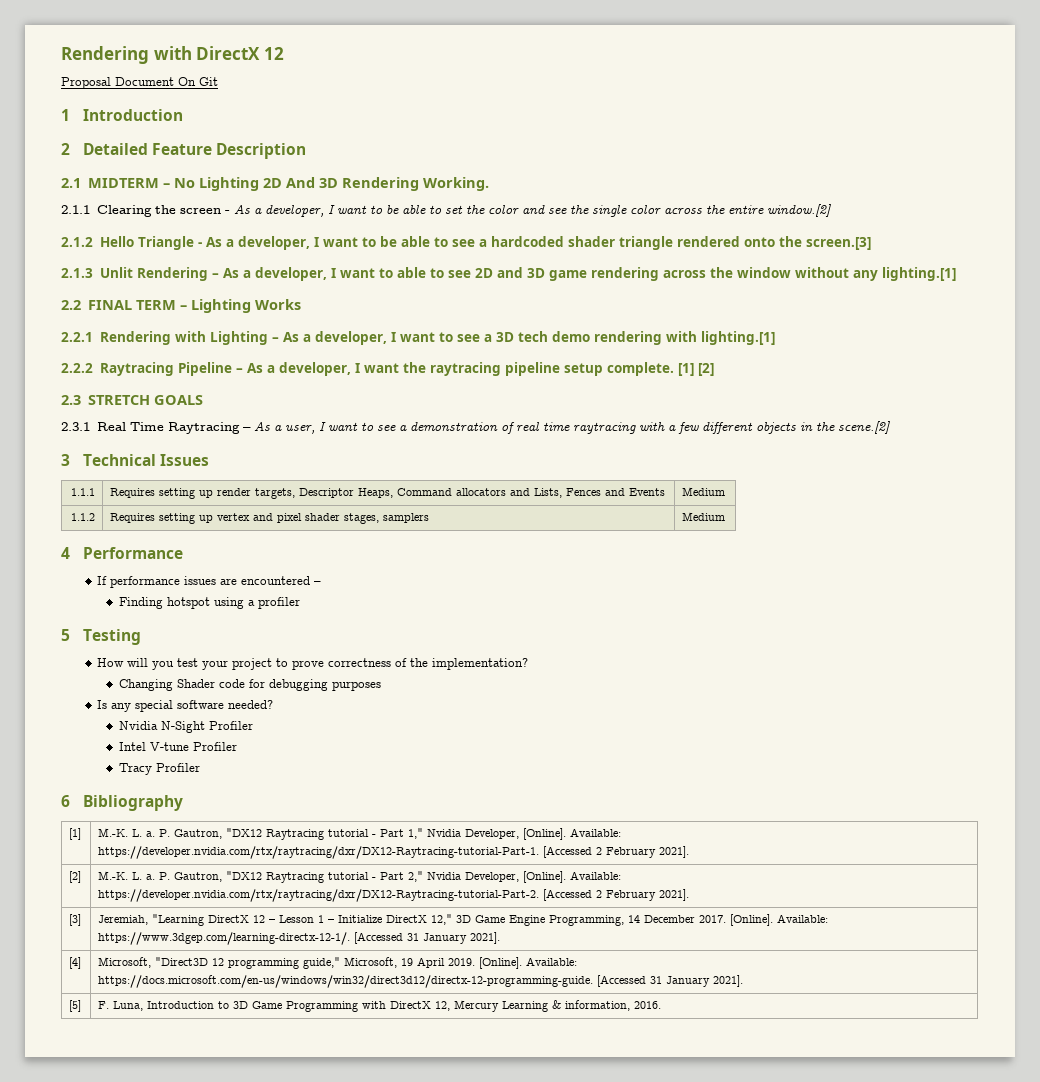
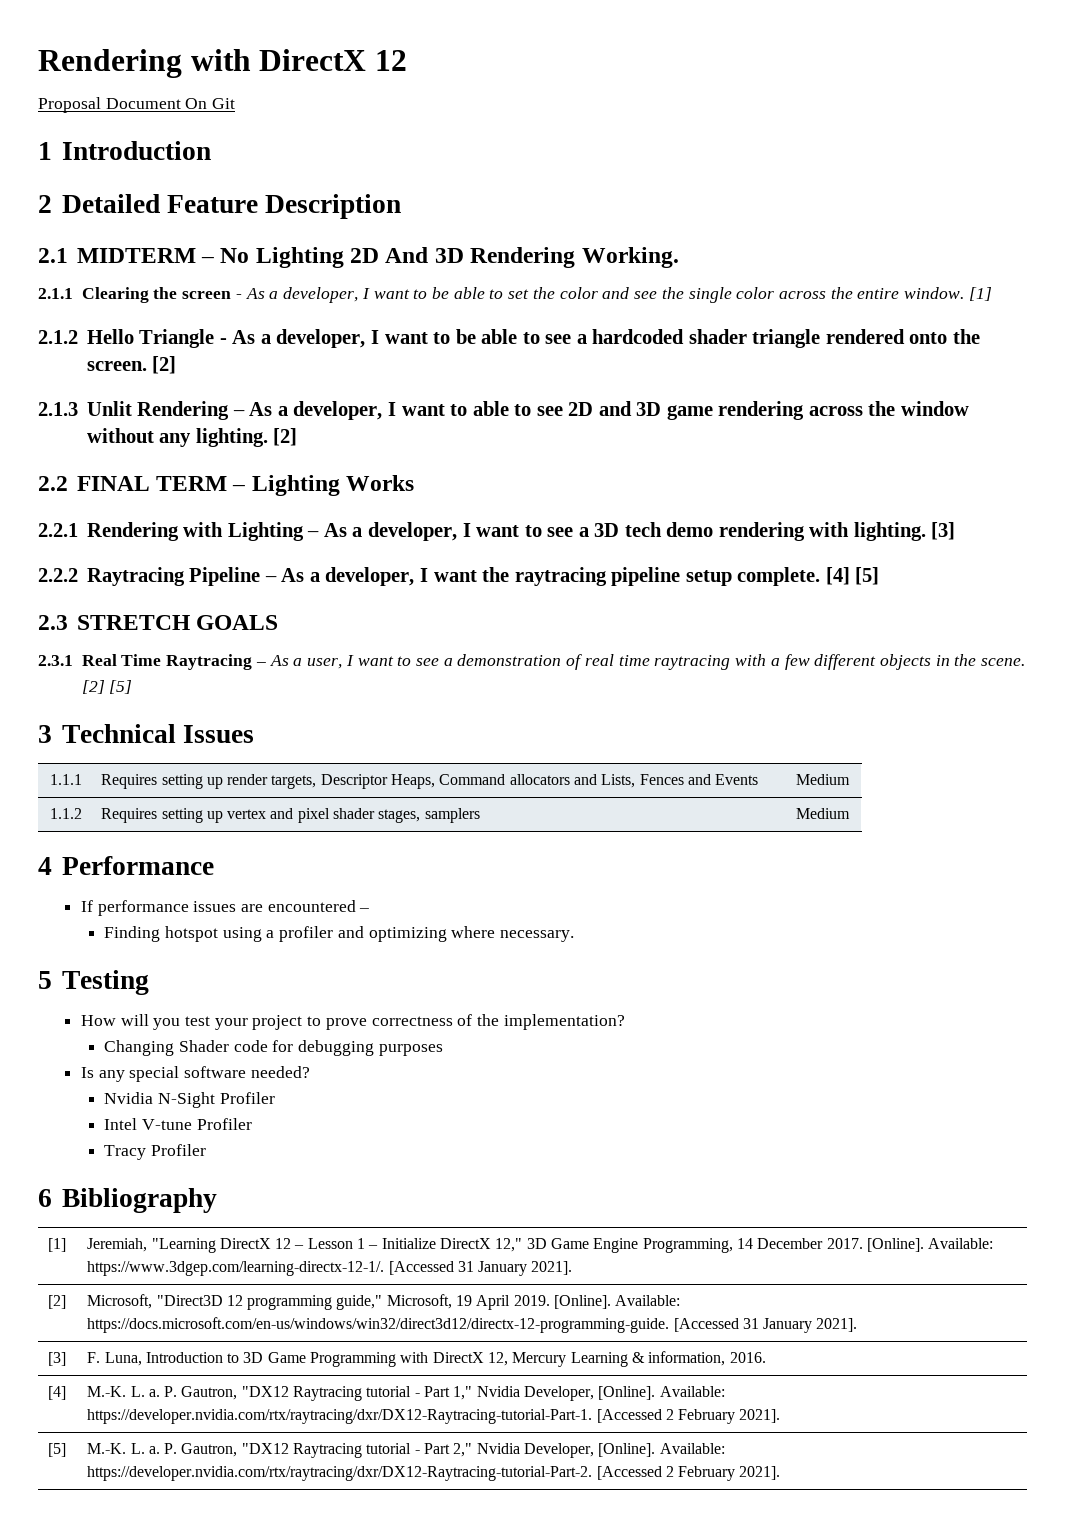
- 2.1.1 Clearing the screen - As a developer, I want to be able to set the color and see the single color across the entire window.[2]
+ 2.1.1 Clearing the screen - As a developer, I want to be able to set the color and see the single color across the entire window. [1]
- 2.1.2 Hello Triangle - As a developer, I want to be able to see a hardcoded shader triangle rendered onto the screen.[3]
+ 2.1.2 Hello Triangle - As a developer, I want to be able to see a hardcoded shader triangle rendered onto the screen. [2]
- 2.1.3 Unlit Rendering – As a developer, I want to able to see 2D and 3D game rendering across the window without any lighting.[1]
+ 2.1.3 Unlit Rendering – As a developer, I want to able to see 2D and 3D game rendering across the window without any lighting. [2]
- 2.2.1 Rendering with Lighting – As a developer, I want to see a 3D tech demo rendering with lighting.[1]
+ 2.2.1 Rendering with Lighting – As a developer, I want to see a 3D tech demo rendering with lighting. [3]
- [1] [2]
+ [4] [5]
- 2.3.1 Real Time Raytracing – As a user, I want to see a demonstration of real time raytracing with a few different objects in the scene.[2]
+ 2.3.1 Real Time Raytracing – As a user, I want to see a demonstration of real time raytracing with a few different objects in the scene. [2] [5]
- Finding hotspot using a profiler
+ Finding hotspot using a profiler and optimizing where necessary.
- [1] | M.-K. L. a. P. Gautron, "DX12 Raytracing tutorial - Part 1," Nvidia Developer, [Online]. Available: https://developer.nvidia.com/rtx/raytracing/dxr/DX12-Raytracing-tutorial-Part-1. [Accessed 2 February 2021].
- [2] | M.-K. L. a. P. Gautron, "DX12 Raytracing tutorial - Part 2," Nvidia Developer, [Online]. Available: https://developer.nvidia.com/rtx/raytracing/dxr/DX12-Raytracing-tutorial-Part-2. [Accessed 2 February 2021].
- [3] | Jeremiah, "Learning DirectX 12 – Lesson 1 – Initialize DirectX 12," 3D Game Engine Programming, 14 December 2017. [Online]. Available: https://www.3dgep.com/learning-directx-12-1/. [Accessed 31 January 2021].
+ [1] | Jeremiah, "Learning DirectX 12 – Lesson 1 – Initialize DirectX 12," 3D Game Engine Programming, 14 December 2017. [Online]. Available: https://www.3dgep.com/learning-directx-12-1/. [Accessed 31 January 2021].
- [4] | Microsoft, "Direct3D 12 programming guide," Microsoft, 19 April 2019. [Online]. Available: https://docs.microsoft.com/en-us/windows/win32/direct3d12/directx-12-programming-guide. [Accessed 31 January 2021].
+ [2] | Microsoft, "Direct3D 12 programming guide," Microsoft, 19 April 2019. [Online]. Available: https://docs.microsoft.com/en-us/windows/win32/direct3d12/directx-12-programming-guide. [Accessed 31 January 2021].
- [5] | F. Luna, Introduction to 3D Game Programming with DirectX 12, Mercury Learning & information, 2016.
+ [3] | F. Luna, Introduction to 3D Game Programming with DirectX 12, Mercury Learning & information, 2016.
+ [4] | M.-K. L. a. P. Gautron, "DX12 Raytracing tutorial - Part 1," Nvidia Developer, [Online]. Available: https://developer.nvidia.com/rtx/raytracing/dxr/DX12-Raytracing-tutorial-Part-1. [Accessed 2 February 2021].
+ [5] | M.-K. L. a. P. Gautron, "DX12 Raytracing tutorial - Part 2," Nvidia Developer, [Online]. Available: https://developer.nvidia.com/rtx/raytracing/dxr/DX12-Raytracing-tutorial-Part-2. [Accessed 2 February 2021].

